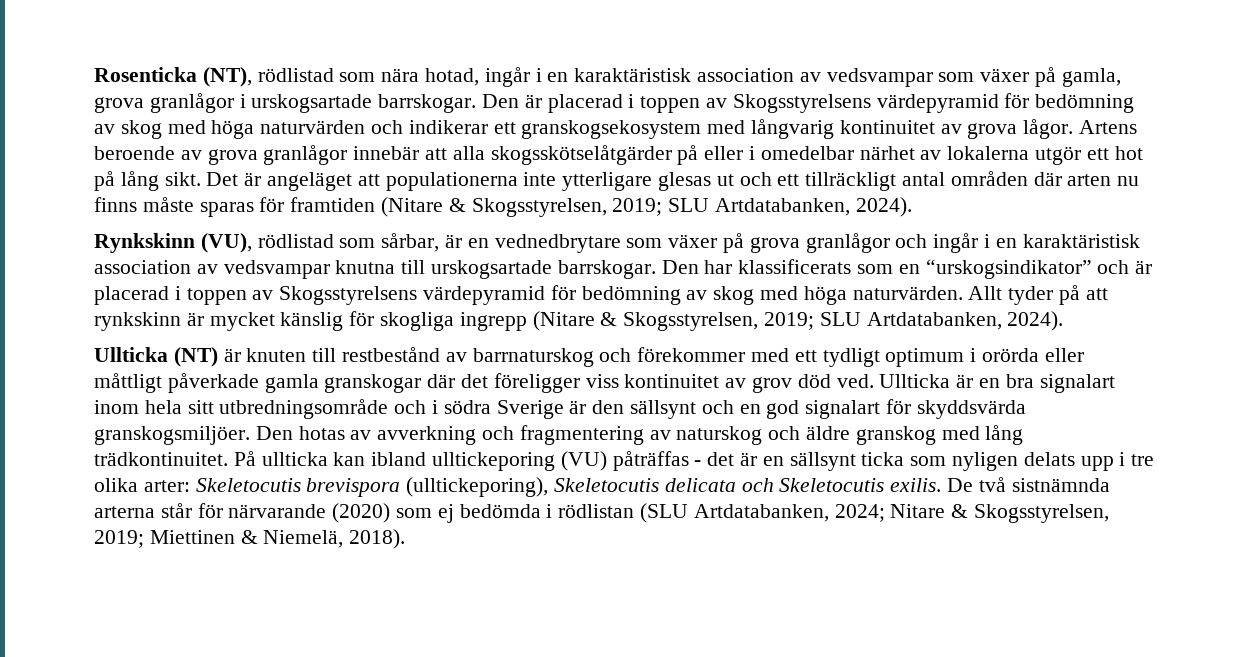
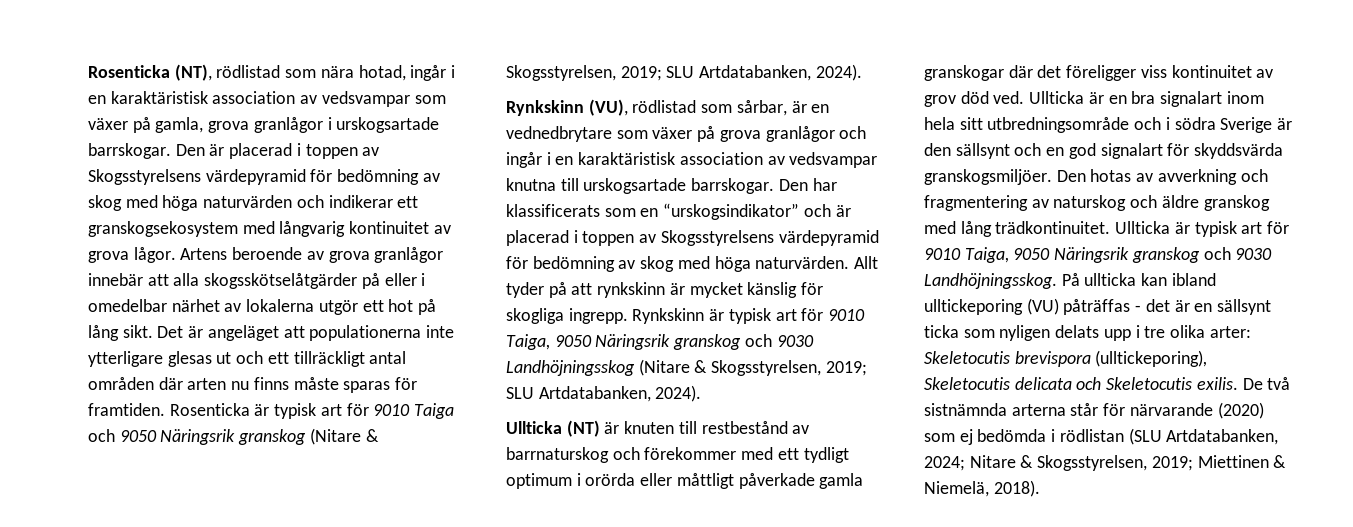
- Det är angeläget att populationerna inte ytterligare glesas ut och ett tillräckligt antal områden där arten nu finns måste sparas för framtiden (Nitare & Skogsstyrelsen, 2019; SLU Artdatabanken, 2024).
+ Det är angeläget att populationerna inte ytterligare glesas ut och ett tillräckligt antal områden där arten nu finns måste sparas för framtiden. Rosenticka är typisk art för 9010 Taiga och 9050 Näringsrik granskog (Nitare & Skogsstyrelsen, 2019; SLU Artdatabanken, 2024).
- Allt tyder på att rynkskinn är mycket känslig för skogliga ingrepp (Nitare & Skogsstyrelsen, 2019; SLU Artdatabanken, 2024).
+ Allt tyder på att rynkskinn är mycket känslig för skogliga ingrepp. Rynkskinn är typisk art för 9010 Taiga, 9050 Näringsrik granskog och 9030 Landhöjningsskog (Nitare & Skogsstyrelsen, 2019; SLU Artdatabanken, 2024).
+ Ullticka är typisk art för 9010 Taiga, 9050 Näringsrik granskog och 9030 Landhöjningsskog.

